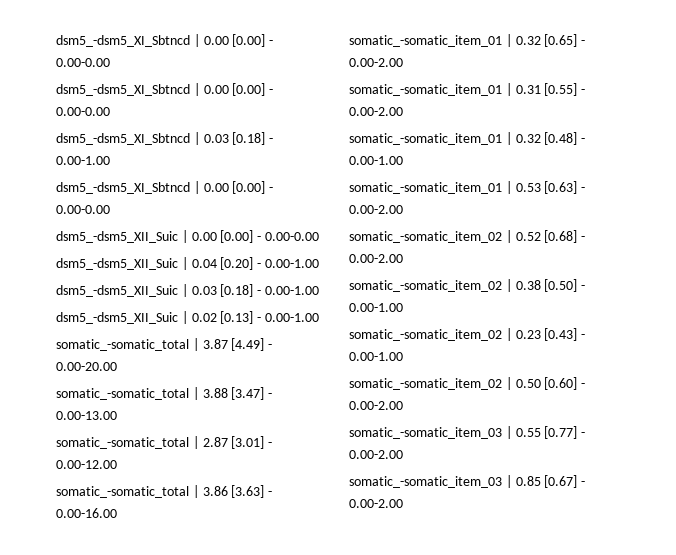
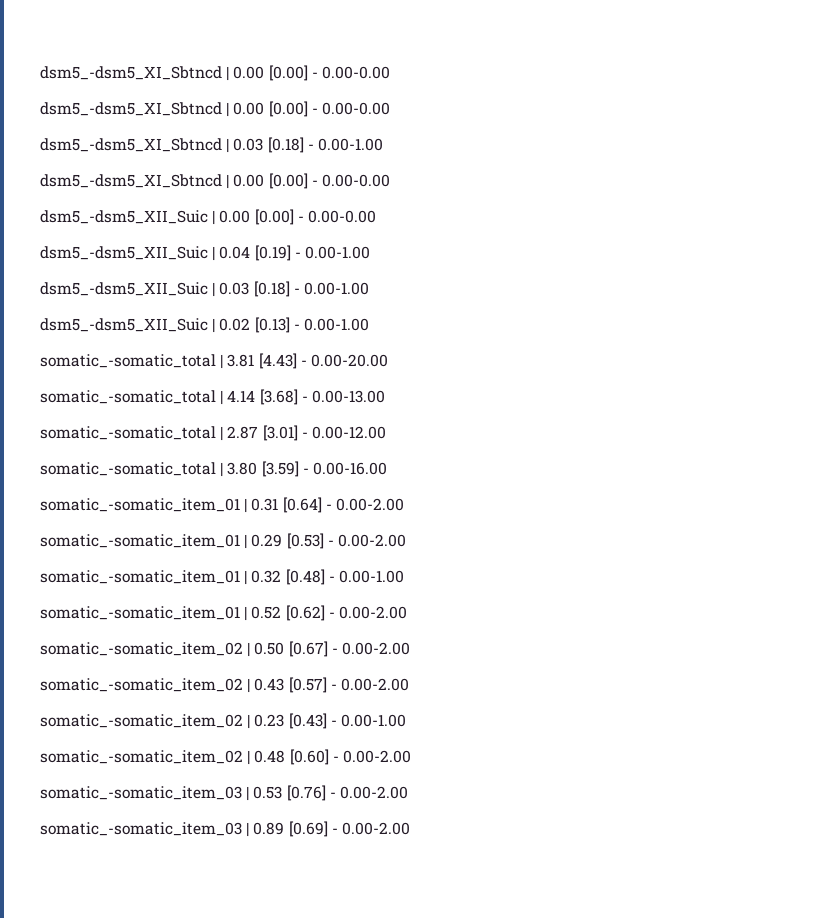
- dsm5_-dsm5_XII_Suic | 0.04 [0.20] - 0.00-1.00
+ dsm5_-dsm5_XII_Suic | 0.04 [0.19] - 0.00-1.00
- somatic_-somatic_total | 3.87 [4.49] - 0.00-20.00
+ somatic_-somatic_total | 3.81 [4.43] - 0.00-20.00
- somatic_-somatic_total | 3.88 [3.47] - 0.00-13.00
+ somatic_-somatic_total | 4.14 [3.68] - 0.00-13.00
- somatic_-somatic_total | 3.86 [3.63] - 0.00-16.00
+ somatic_-somatic_total | 3.80 [3.59] - 0.00-16.00
- somatic_-somatic_item_01 | 0.32 [0.65] - 0.00-2.00
- somatic_-somatic_item_01 | 0.31 [0.55] - 0.00-2.00
+ somatic_-somatic_item_01 | 0.31 [0.64] - 0.00-2.00
+ somatic_-somatic_item_01 | 0.29 [0.53] - 0.00-2.00
- somatic_-somatic_item_01 | 0.53 [0.63] - 0.00-2.00
- somatic_-somatic_item_02 | 0.52 [0.68] - 0.00-2.00
- somatic_-somatic_item_02 | 0.38 [0.50] - 0.00-1.00
+ somatic_-somatic_item_01 | 0.52 [0.62] - 0.00-2.00
+ somatic_-somatic_item_02 | 0.50 [0.67] - 0.00-2.00
+ somatic_-somatic_item_02 | 0.43 [0.57] - 0.00-2.00
- somatic_-somatic_item_02 | 0.50 [0.60] - 0.00-2.00
+ somatic_-somatic_item_02 | 0.48 [0.60] - 0.00-2.00
- somatic_-somatic_item_03 | 0.55 [0.77] - 0.00-2.00
- somatic_-somatic_item_03 | 0.85 [0.67] - 0.00-2.00
+ somatic_-somatic_item_03 | 0.53 [0.76] - 0.00-2.00
+ somatic_-somatic_item_03 | 0.89 [0.69] - 0.00-2.00

